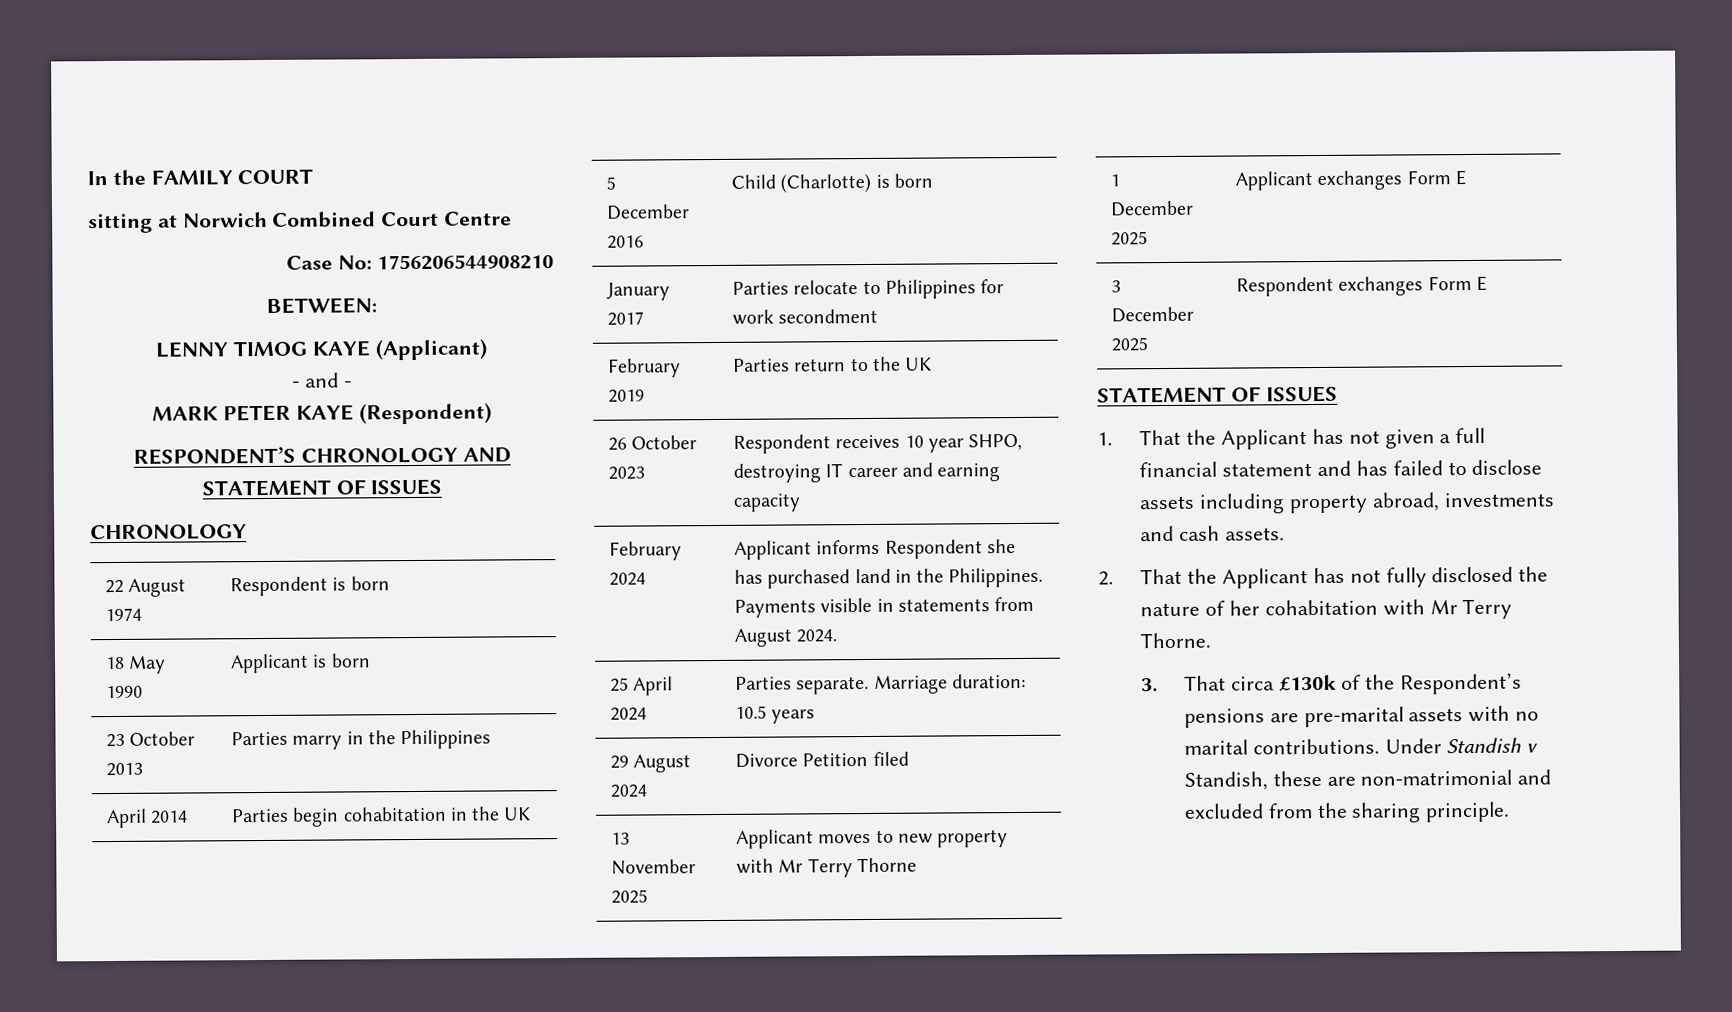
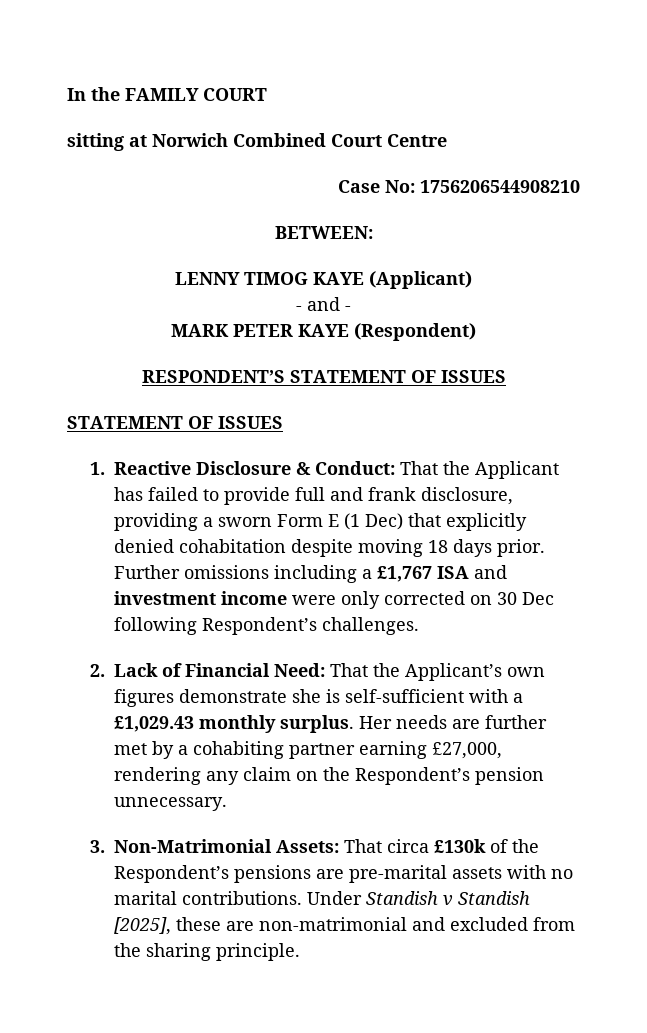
- RESPONDENT’S CHRONOLOGY AND STATEMENT OF ISSUES
- CHRONOLOGY
- 22 August 1974 | Respondent is born
- 18 May 1990 | Applicant is born
- 23 October 2013 | Parties marry in the Philippines
- April 2014 | Parties begin cohabitation in the UK
- 5 December 2016 | Child (Charlotte) is born
- January 2017 | Parties relocate to Philippines for work secondment
- February 2019 | Parties return to the UK
- 26 October 2023 | Respondent receives 10 year SHPO, destroying IT career and earning capacity
- February 2024 | Applicant informs Respondent she has purchased land in the Philippines. Payments visible in statements from August 2024.
- 25 April 2024 | Parties separate. Marriage duration: 10.5 years
- 29 August 2024 | Divorce Petition filed
- 13 November 2025 | Applicant moves to new property with Mr Terry Thorne
- 1 December 2025 | Applicant exchanges Form E
- 3 December 2025 | Respondent exchanges Form E
+ RESPONDENT’S STATEMENT OF ISSUES
  STATEMENT OF ISSUES
- 1. That the Applicant has not given a full financial statement and has failed to disclose assets including property abroad, investments and cash assets.
- 2. That the Applicant has not fully disclosed the nature of her cohabitation with Mr Terry Thorne.
+ 1. Reactive Disclosure & Conduct: That the Applicant has failed to provide full and frank disclosure, providing a sworn Form E (1 Dec) that explicitly denied cohabitation despite moving 18 days prior. Further omissions including a £1,767 ISA and investment income were only corrected on 30 Dec following Respondent’s challenges.
+ 2. Lack of Financial Need: That the Applicant’s own figures demonstrate she is self-sufficient with a £1,029.43 monthly surplus. Her needs are further met by a cohabiting partner earning £27,000, rendering any claim on the Respondent’s pension unnecessary.
- 3. That circa £130k of the Respondent’s pensions are pre-marital assets with no marital contributions.
+ 3. Non-Matrimonial Assets: That circa £130k of the Respondent’s pensions are pre-marital assets with no marital contributions.
- Under Standish v Standish, these are non-matrimonial and excluded from the sharing principle.
+ Under Standish v Standish [2025], these are non-matrimonial and excluded from the sharing principle.

